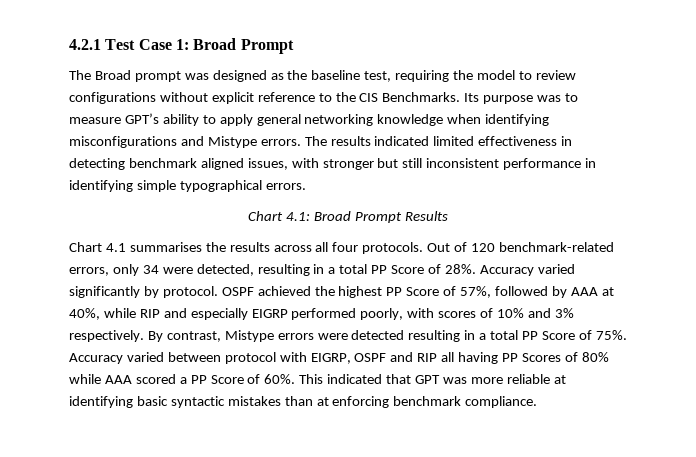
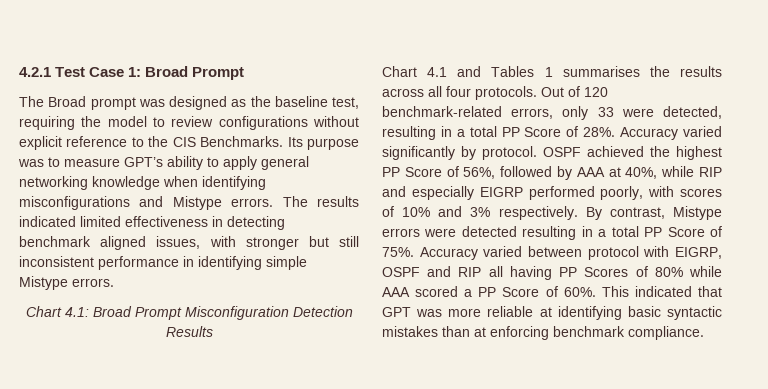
- The results indicated limited effectiveness in detecting benchmark aligned issues, with stronger but still inconsistent performance in identifying simple typographical errors.
+ The results indicated limited effectiveness in detecting benchmark aligned issues, with stronger but still inconsistent performance in identifying simple Mistype errors.
- Chart 4.1: Broad Prompt Results
+ Chart 4.1: Broad Prompt Misconfiguration Detection Results
- Chart 4.1 summarises the results across all four protocols.
+ Chart 4.1 and Tables 1 summarises the results across all four protocols.
- Out of 120 benchmark-related errors, only 34 were detected, resulting in a total PP Score of 28%.
+ Out of 120 benchmark-related errors, only 33 were detected, resulting in a total PP Score of 28%.
- OSPF achieved the highest PP Score of 57%, followed by AAA at 40%, while RIP and especially EIGRP performed poorly, with scores of 10% and 3% respectively.
+ OSPF achieved the highest PP Score of 56%, followed by AAA at 40%, while RIP and especially EIGRP performed poorly, with scores of 10% and 3% respectively.

